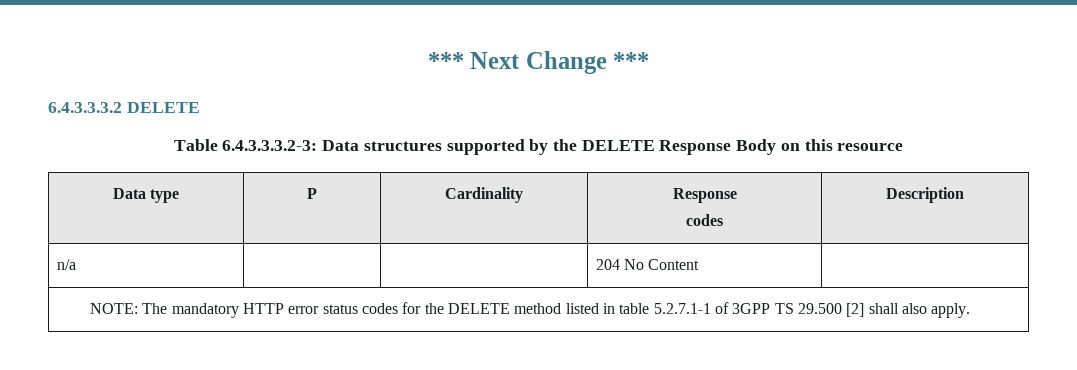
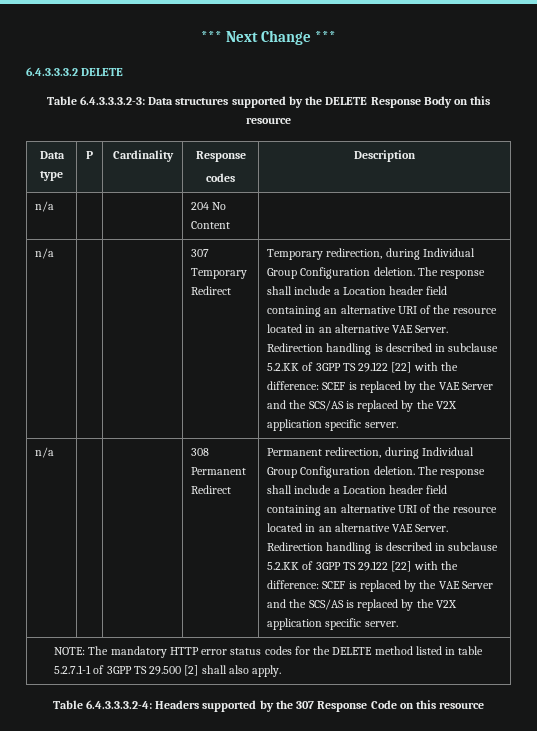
+ n/a | | | 307 Temporary Redirect | Temporary redirection, during Individual Group Configuration deletion. The response shall include a Location header field containing an alternative URI of the resource located in an alternative VAE Server. Redirection handling is described in subclause 5.2.KK of 3GPP TS 29.122 [22] with the difference: SCEF is replaced by the VAE Server and the SCS/AS is replaced by the V2X application specific server.
+ n/a | | | 308 Permanent Redirect | Permanent redirection, during Individual Group Configuration deletion. The response shall include a Location header field containing an alternative URI of the resource located in an alternative VAE Server. Redirection handling is described in subclause 5.2.KK of 3GPP TS 29.122 [22] with the difference: SCEF is replaced by the VAE Server and the SCS/AS is replaced by the V2X application specific server.
+ Table 6.4.3.3.3.2-4: Headers supported by the 307 Response Code on this resource

